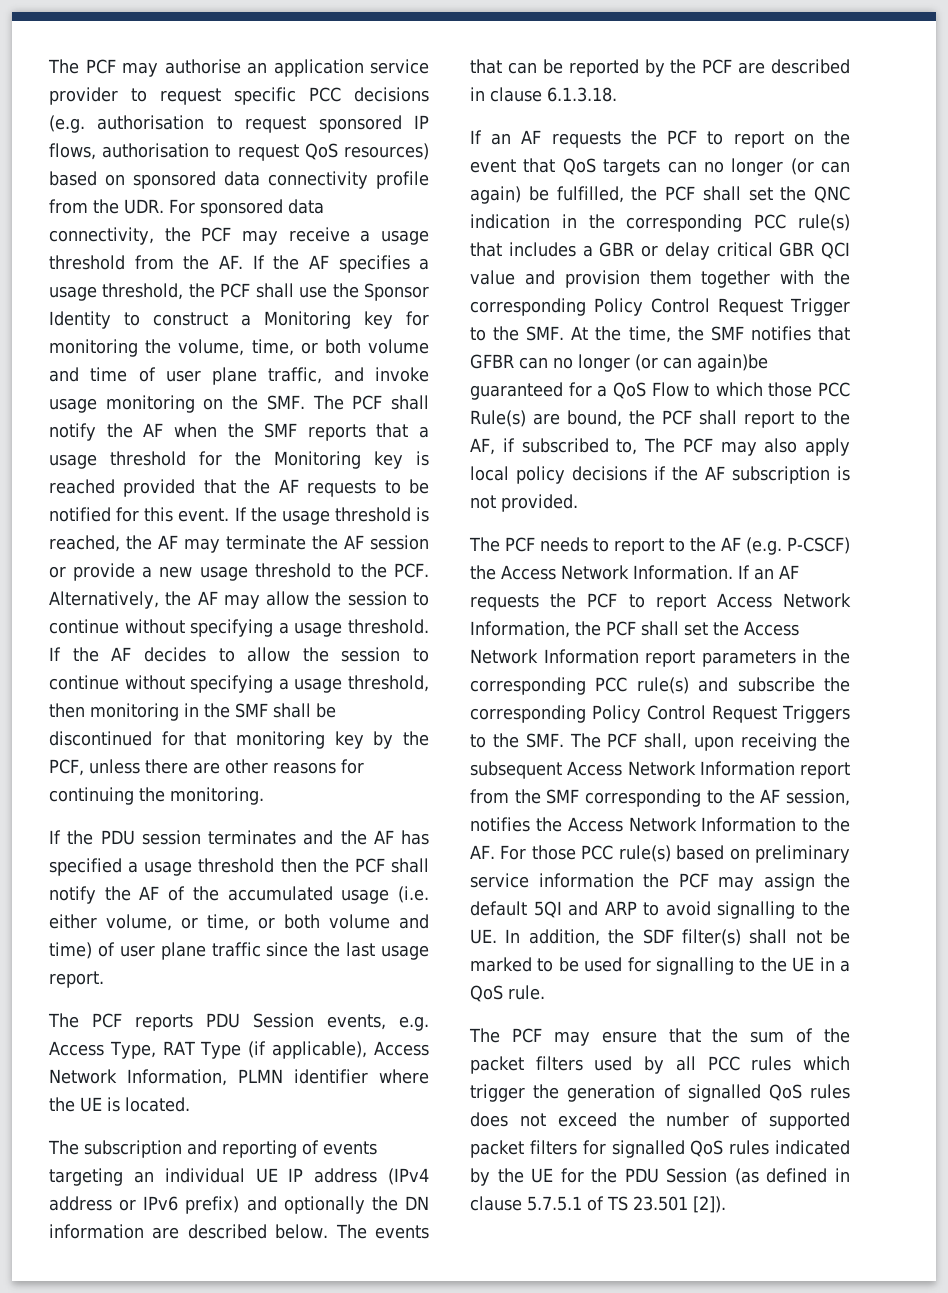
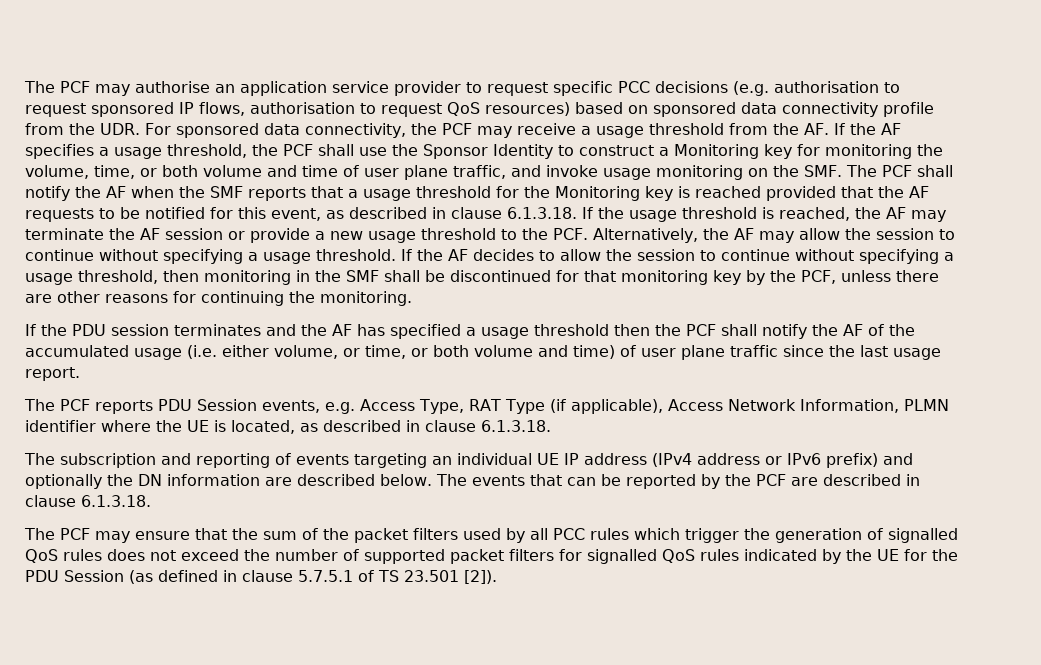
- The PCF may authorise an application service provider to request specific PCC decisions (e.g. authorisation to request sponsored IP flows, authorisation to request QoS resources) based on sponsored data connectivity profile from the UDR. For sponsored data connectivity, the PCF may receive a usage threshold from the AF. If the AF specifies a usage threshold, the PCF shall use the Sponsor Identity to construct a Monitoring key for monitoring the volume, time, or both volume and time of user plane traffic, and invoke usage monitoring on the SMF. The PCF shall notify the AF when the SMF reports that a usage threshold for the Monitoring key is reached provided that the AF requests to be notified for this event. If the usage threshold is reached, the AF may terminate the AF session or provide a new usage threshold to the PCF. Alternatively, the AF may allow the session to continue without specifying a usage threshold.
+ The PCF may authorise an application service provider to request specific PCC decisions (e.g. authorisation to request sponsored IP flows, authorisation to request QoS resources) based on sponsored data connectivity profile from the UDR. For sponsored data connectivity, the PCF may receive a usage threshold from the AF. If the AF specifies a usage threshold, the PCF shall use the Sponsor Identity to construct a Monitoring key for monitoring the volume, time, or both volume and time of user plane traffic, and invoke usage monitoring on the SMF. The PCF shall notify the AF when the SMF reports that a usage threshold for the Monitoring key is reached provided that the AF requests to be notified for this event, as described in clause 6.1.3.18. If the usage threshold is reached, the AF may terminate the AF session or provide a new usage threshold to the PCF. Alternatively, the AF may allow the session to continue without specifying a usage threshold.
- The PCF reports PDU Session events, e.g. Access Type, RAT Type (if applicable), Access Network Information, PLMN identifier where the UE is located.
+ The PCF reports PDU Session events, e.g. Access Type, RAT Type (if applicable), Access Network Information, PLMN identifier where the UE is located, as described in clause 6.1.3.18.
- If an AF requests the PCF to report on the event that QoS targets can no longer (or can again) be fulfilled, the PCF shall set the QNC indication in the corresponding PCC rule(s) that includes a GBR or delay critical GBR QCI value and provision them together with the corresponding Policy Control Request Trigger to the SMF. At the time, the SMF notifies that GFBR can no longer (or can again)be guaranteed for a QoS Flow to which those PCC Rule(s) are bound, the PCF shall report to the AF, if subscribed to, The PCF may also apply local policy decisions if the AF subscription is not provided.
- The PCF needs to report to the AF (e.g. P-CSCF) the Access Network Information. If an AF requests the PCF to report Access Network Information, the PCF shall set the Access Network Information report parameters in the corresponding PCC rule(s) and subscribe the corresponding Policy Control Request Triggers to the SMF. The PCF shall, upon receiving the subsequent Access Network Information report from the SMF corresponding to the AF session, notifies the Access Network Information to the AF. For those PCC rule(s) based on preliminary service information the PCF may assign the default 5QI and ARP to avoid signalling to the UE. In addition, the SDF filter(s) shall not be marked to be used for signalling to the UE in a QoS rule.

